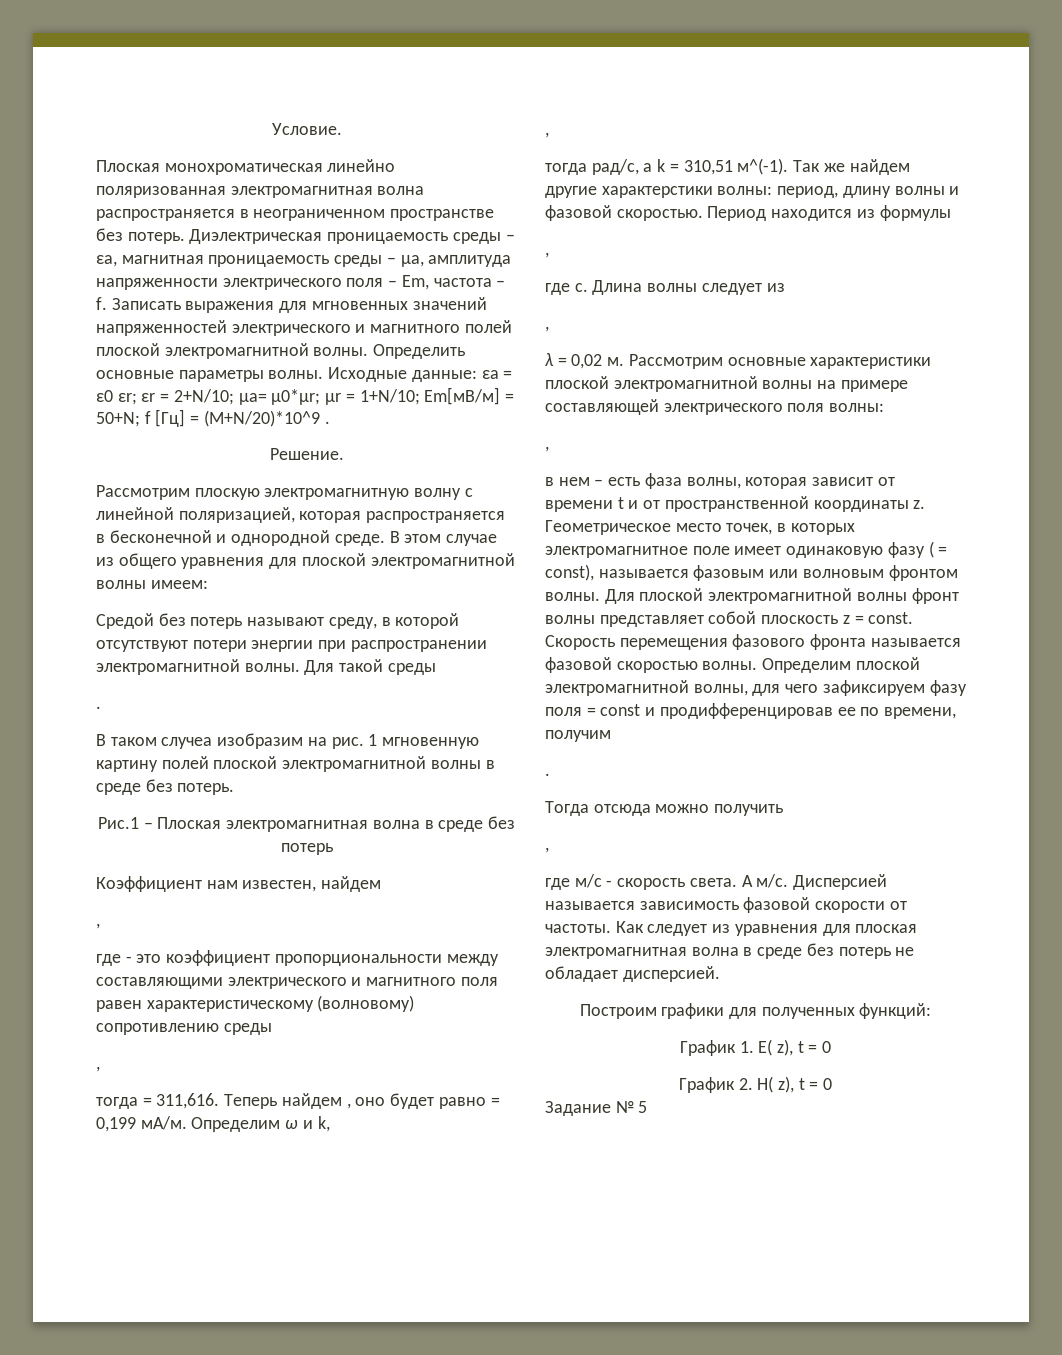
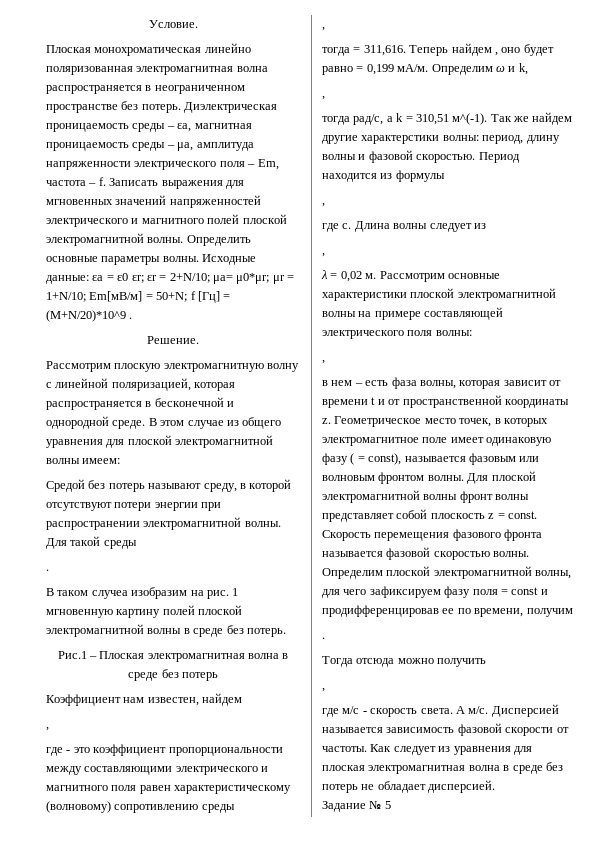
- Построим графики для полученных функций:
- График 1. E( z), t = 0
- График 2. H( z), t = 0

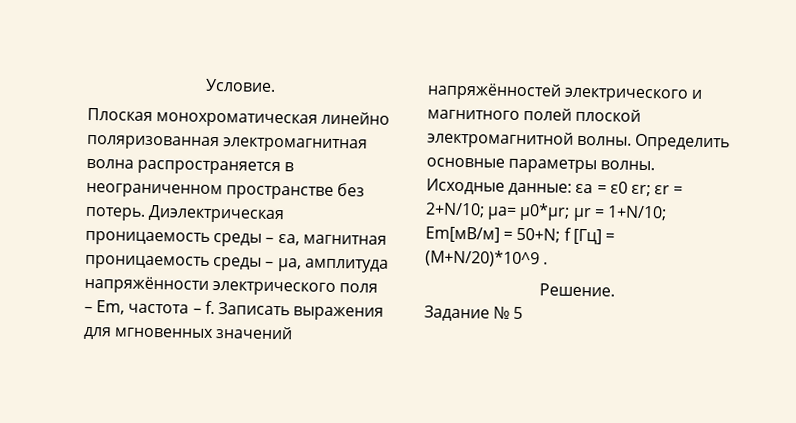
- Диэлектрическая проницаемость среды – εа, магнитная проницаемость среды – μа, амплитуда напряженности электрического поля – Еm, частота – f.
+ Диэлектрическая проницаемость среды – εа, магнитная проницаемость среды – μа, амплитуда напряжённости электрического поля – Еm, частота – f.
- Записать выражения для мгновенных значений напряженностей электрического и магнитного полей плоской электромагнитной волны.
+ Записать выражения для мгновенных значений напряжённостей электрического и магнитного полей плоской электромагнитной волны.
- Рассмотрим плоскую электромагнитную волну с линейной поляризацией, которая распространяется в бесконечной и однородной среде. В этом случае из общего уравнения для плоской электромагнитной волны имеем:
- Средой без потерь называют среду, в которой отсутствуют потери энергии при распространении электромагнитной волны. Для такой среды
- .
- В таком случеа изобразим на рис. 1 мгновенную картину полей плоской электромагнитной волны в среде без потерь.
- Рис.1 – Плоская электромагнитная волна в среде без потерь
- Коэффициент нам известен, найдем
- ,
- где - это коэффициент пропорциональности между составляющими электрического и магнитного поля равен характеристическому (волновому) сопротивлению среды
- ,
- тогда = 311,616. Теперь найдем , оно будет равно = 0,199 мА/м. Определим ω и k,
- ,
- тогда рад/с, а k = 310,51 м^(-1). Так же найдем другие характерстики волны: период, длину волны и фазовой скоростью. Период находится из формулы
- ,
- где с. Длина волны следует из
- ,
- λ = 0,02 м. Рассмотрим основные характеристики плоской электромагнитной волны на примере составляющей электрического поля волны:
- ,
- в нем – есть фаза волны, которая зависит от времени t и от пространственной координаты z. Геометрическое место точек, в которых электромагнитное поле имеет одинаковую фазу ( = const), называется фазовым или волновым фронтом волны. Для плоской электромагнитной волны фронт волны представляет собой плоскость z = const. Скорость перемещения фазового фронта называется фазовой скоростью волны. Определим плоской электромагнитной волны, для чего зафиксируем фазу поля = const и продифференцировав ее по времени, получим
- .
- Тогда отсюда можно получить
- ,
- где м/с - скорость света. А м/с. Дисперсией называется зависимость фазовой скорости от частоты. Как следует из уравнения для плоская электромагнитная волна в среде без потерь не обладает дисперсией.

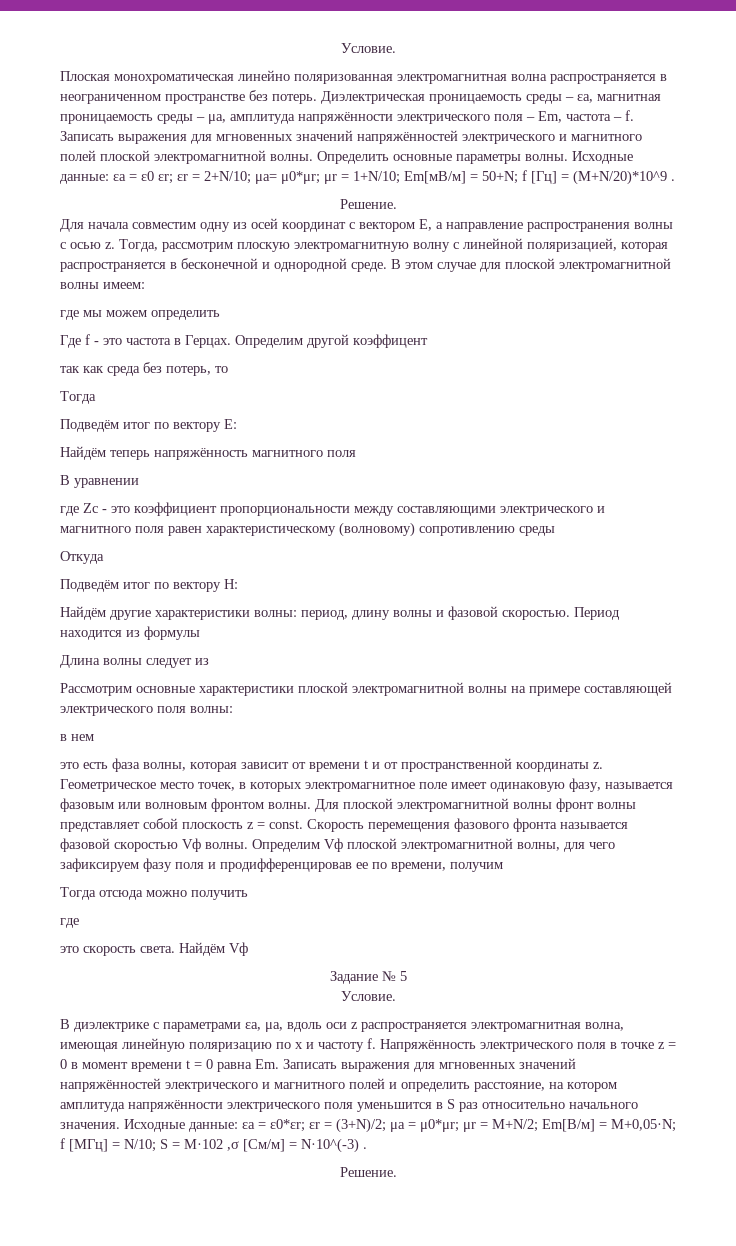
+ Для начала совместим одну из осей координат с вектором E, а направление распространения волны с осью z. Тогда, рассмотрим плоскую электромагнитную волну с линейной поляризацией, которая распространяется в бесконечной и однородной среде. В этом случае для плоской электромагнитной волны имеем:
+ где мы можем определить
+ Где f - это частота в Герцах. Определим другой коэффицент
+ так как среда без потерь, то
+ Тогда
+ Подведём итог по вектору Е:
+ Найдём теперь напряжённость магнитного поля
+ В уравнении
+ где Zc - это коэффициент пропорциональности между составляющими электрического и магнитного поля равен характеристическому (волновому) сопротивлению среды
+ Откуда
+ Подведём итог по вектору H:
+ Найдём другие характеристики волны: период, длину волны и фазовой скоростью. Период находится из формулы
+ Длина волны следует из
+ Рассмотрим основные характеристики плоской электромагнитной волны на примере составляющей электрического поля волны:
+ в нем
+ это есть фаза волны, которая зависит от времени t и от пространственной координаты z. Геометрическое место точек, в которых электромагнитное поле имеет одинаковую фазу, называется фазовым или волновым фронтом волны. Для плоской электромагнитной волны фронт волны представляет собой плоскость z = const. Скорость перемещения фазового фронта называется фазовой скоростью Vф волны. Определим Vф плоской электромагнитной волны, для чего зафиксируем фазу поля и продифференцировав ее по времени, получим
+ Тогда отсюда можно получить
+ где
+ это скорость света. Найдём Vф
  Задание № 5
+ Условие.
+ В диэлектрике с параметрами εа, μа, вдоль оси z распространяется электромагнитная волна, имеющая линейную поляризацию по х и частоту f. Напряжённость электрического поля в точке z = 0 в момент времени t = 0 равна Еm. Записать выражения для мгновенных значений напряжённостей электрического и магнитного полей и определить расстояние, на котором амплитуда напряжённости электрического поля уменьшится в S раз относительно начального значения. Исходные данные: εа = ε0*εr; εr = (3+N)/2; μа = μ0*μr; μr = M+N/2; Еm[В/м] = M+0,05·N; f [МГц] = N/10; S = M·102 ,σ [См/м] = N·10^(-3) .
+ Решение.

